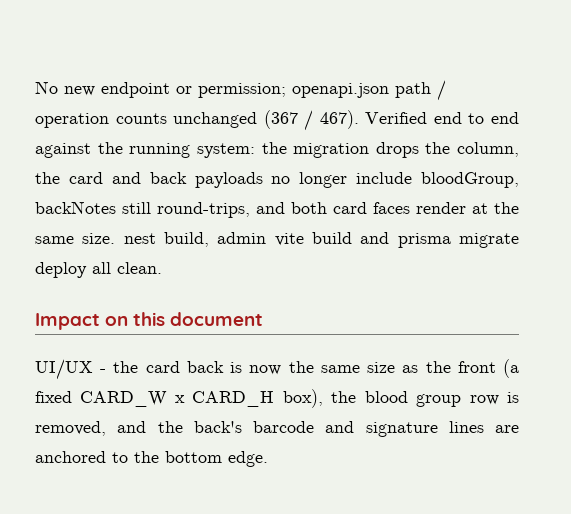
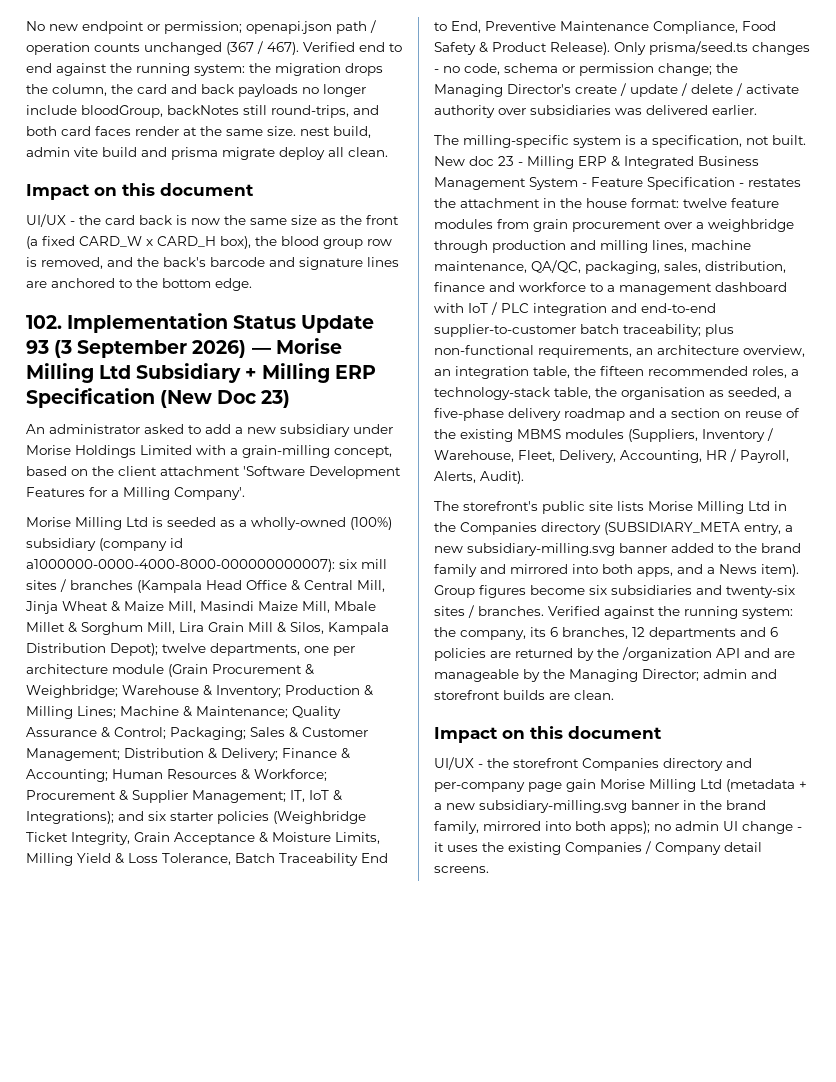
+ 102. Implementation Status Update 93 (3 September 2026) — Morise Milling Ltd Subsidiary + Milling ERP Specification (New Doc 23)
+ An administrator asked to add a new subsidiary under Morise Holdings Limited with a grain-milling concept, based on the client attachment 'Software Development Features for a Milling Company'.
+ Morise Milling Ltd is seeded as a wholly-owned (100%) subsidiary (company id a1000000-0000-4000-8000-000000000007): six mill sites / branches (Kampala Head Office & Central Mill, Jinja Wheat & Maize Mill, Masindi Maize Mill, Mbale Millet & Sorghum Mill, Lira Grain Mill & Silos, Kampala Distribution Depot); twelve departments, one per architecture module (Grain Procurement & Weighbridge; Warehouse & Inventory; Production & Milling Lines; Machine & Maintenance; Quality Assurance & Control; Packaging; Sales & Customer Management; Distribution & Delivery; Finance & Accounting; Human Resources & Workforce; Procurement & Supplier Management; IT, IoT & Integrations); and six starter policies (Weighbridge Ticket Integrity, Grain Acceptance & Moisture Limits, Milling Yield & Loss Tolerance, Batch Traceability End to End, Preventive Maintenance Compliance, Food Safety & Product Release). Only prisma/seed.ts changes - no code, schema or permission change; the Managing Director's create / update / delete / activate authority over subsidiaries was delivered earlier.
+ The milling-specific system is a specification, not built. New doc 23 - Milling ERP & Integrated Business Management System - Feature Specification - restates the attachment in the house format: twelve feature modules from grain procurement over a weighbridge through production and milling lines, machine maintenance, QA/QC, packaging, sales, distribution, finance and workforce to a management dashboard with IoT / PLC integration and end-to-end supplier-to-customer batch traceability; plus non-functional requirements, an architecture overview, an integration table, the fifteen recommended roles, a technology-stack table, the organisation as seeded, a five-phase delivery roadmap and a section on reuse of the existing MBMS modules (Suppliers, Inventory / Warehouse, Fleet, Delivery, Accounting, HR / Payroll, Alerts, Audit).
+ The storefront's public site lists Morise Milling Ltd in the Companies directory (SUBSIDIARY_META entry, a new subsidiary-milling.svg banner added to the brand family and mirrored into both apps, and a News item). Group figures become six subsidiaries and twenty-six sites / branches. Verified against the running system: the company, its 6 branches, 12 departments and 6 policies are returned by the /organization API and are manageable by the Managing Director; admin and storefront builds are clean.
+ Impact on this document
+ UI/UX - the storefront Companies directory and per-company page gain Morise Milling Ltd (metadata + a new subsidiary-milling.svg banner in the brand family, mirrored into both apps); no admin UI change - it uses the existing Companies / Company detail screens.

